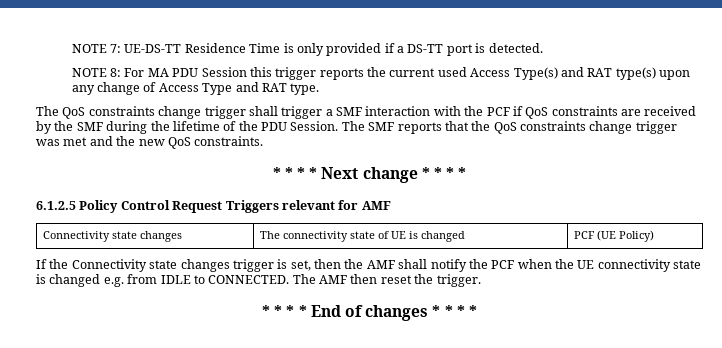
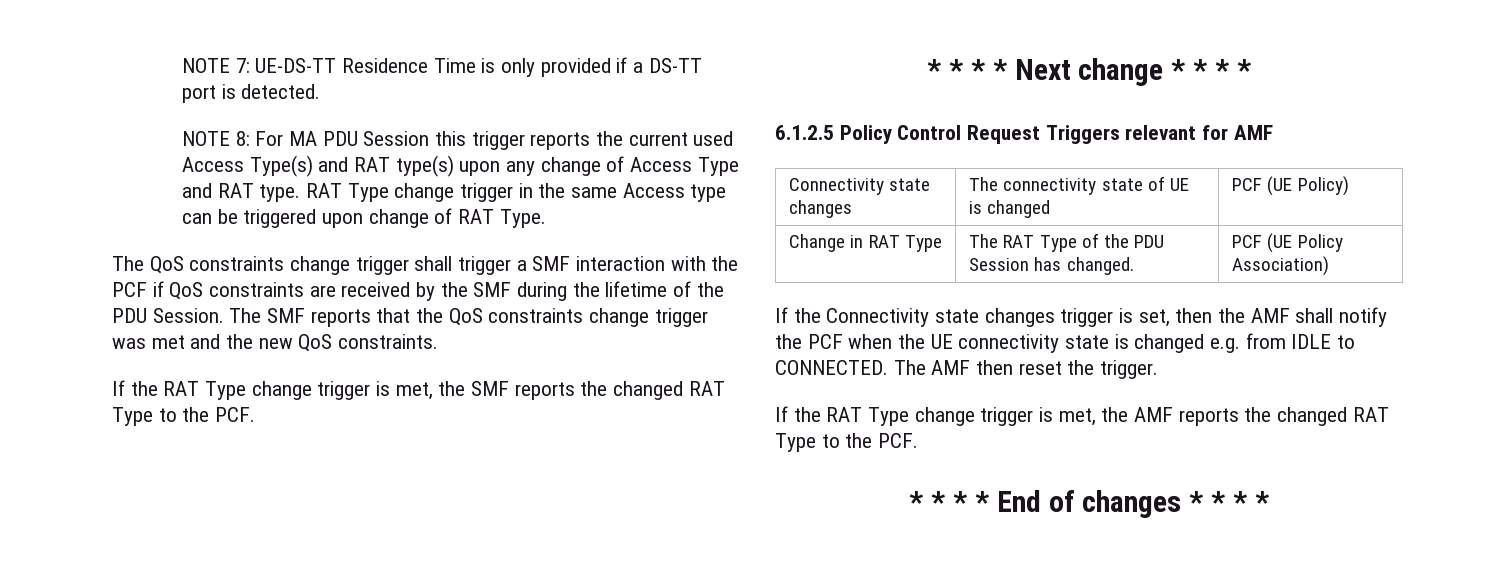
+ RAT Type change trigger in the same Access type can be triggered upon change of RAT Type.
+ If the RAT Type change trigger is met, the SMF reports the changed RAT Type to the PCF.
+ Change in RAT Type | The RAT Type of the PDU Session has changed. | PCF (UE Policy Association)
+ If the RAT Type change trigger is met, the AMF reports the changed RAT Type to the PCF.

